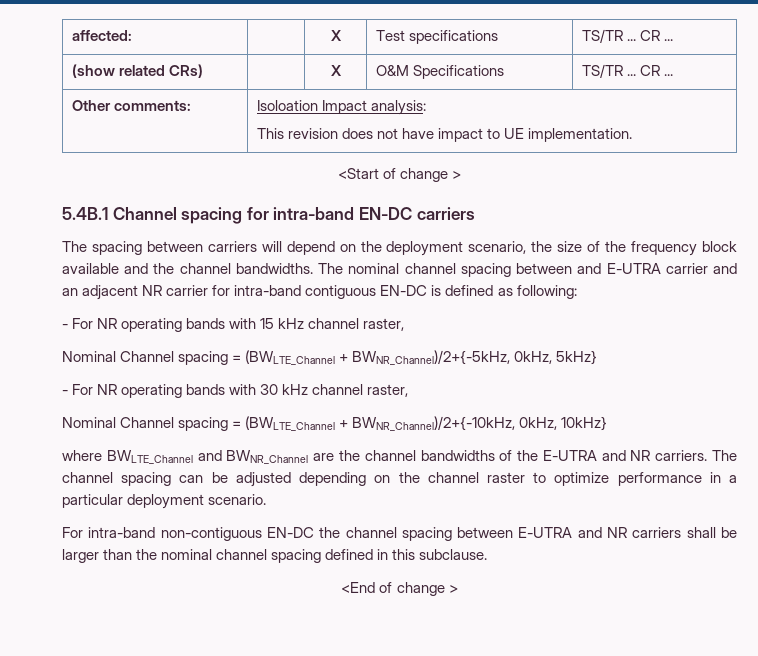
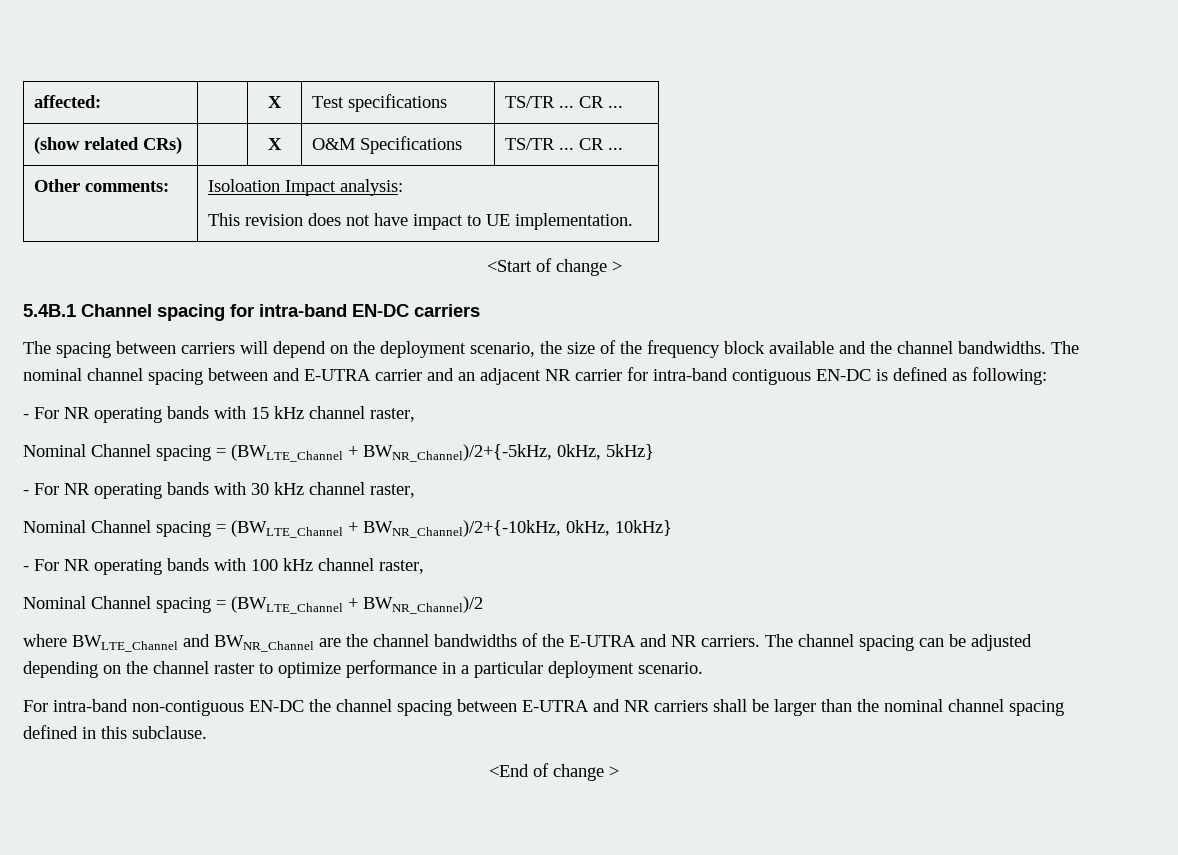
+ - For NR operating bands with 100 kHz channel raster,
+ Nominal Channel spacing = (BWLTE_Channel + BWNR_Channel)/2

